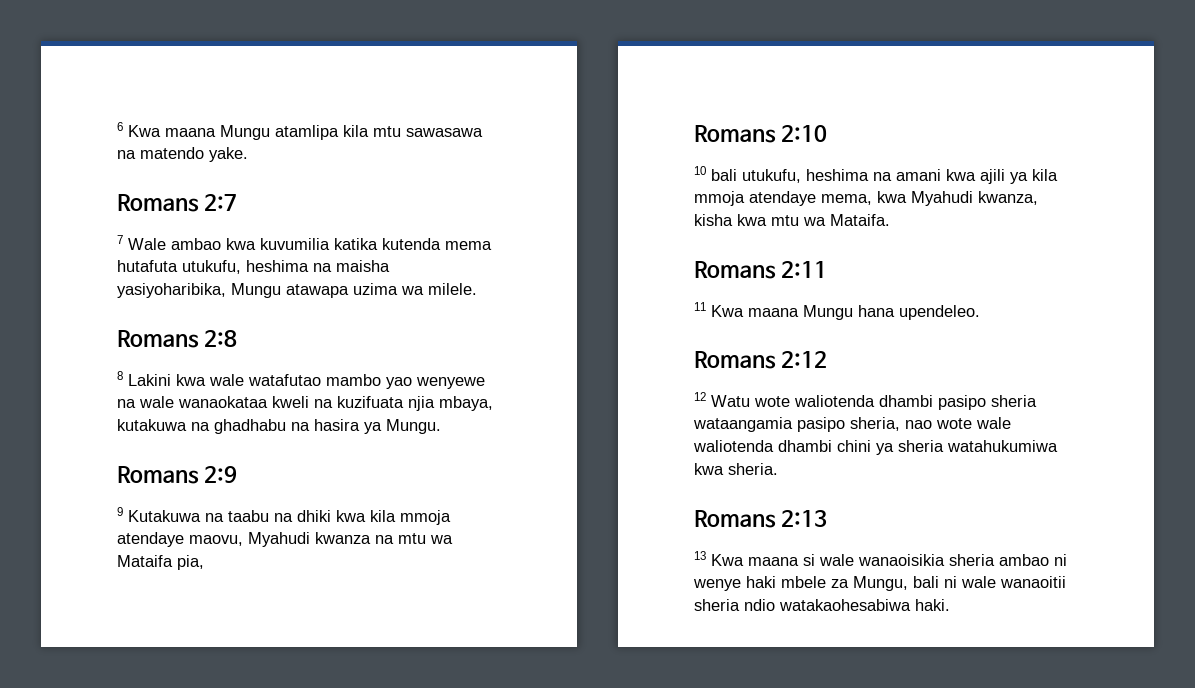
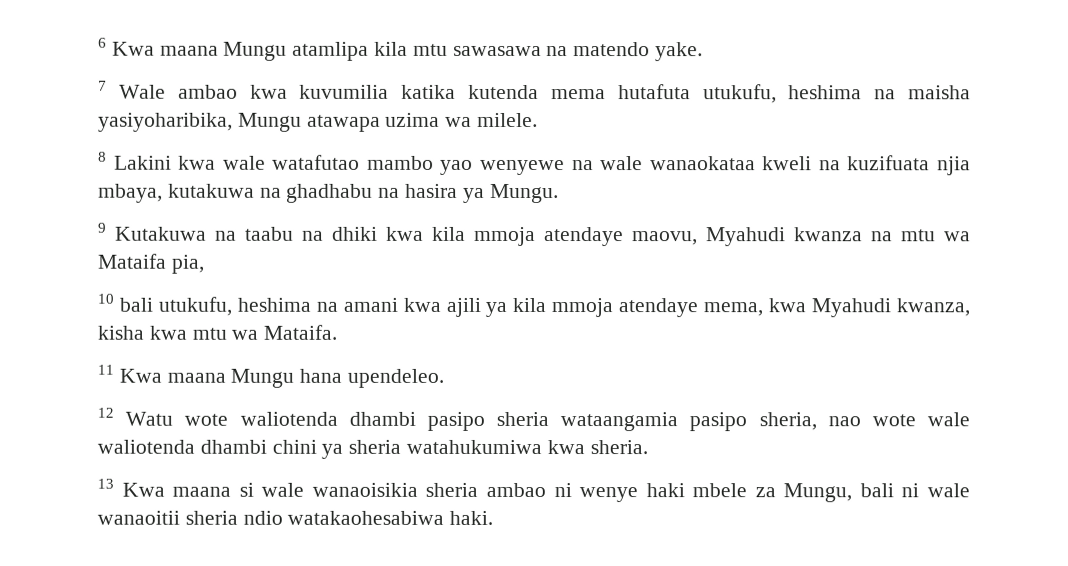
- Romans 2:7
- Romans 2:8
- Romans 2:9
- Romans 2:10
- Romans 2:11
- Romans 2:12
- Romans 2:13

